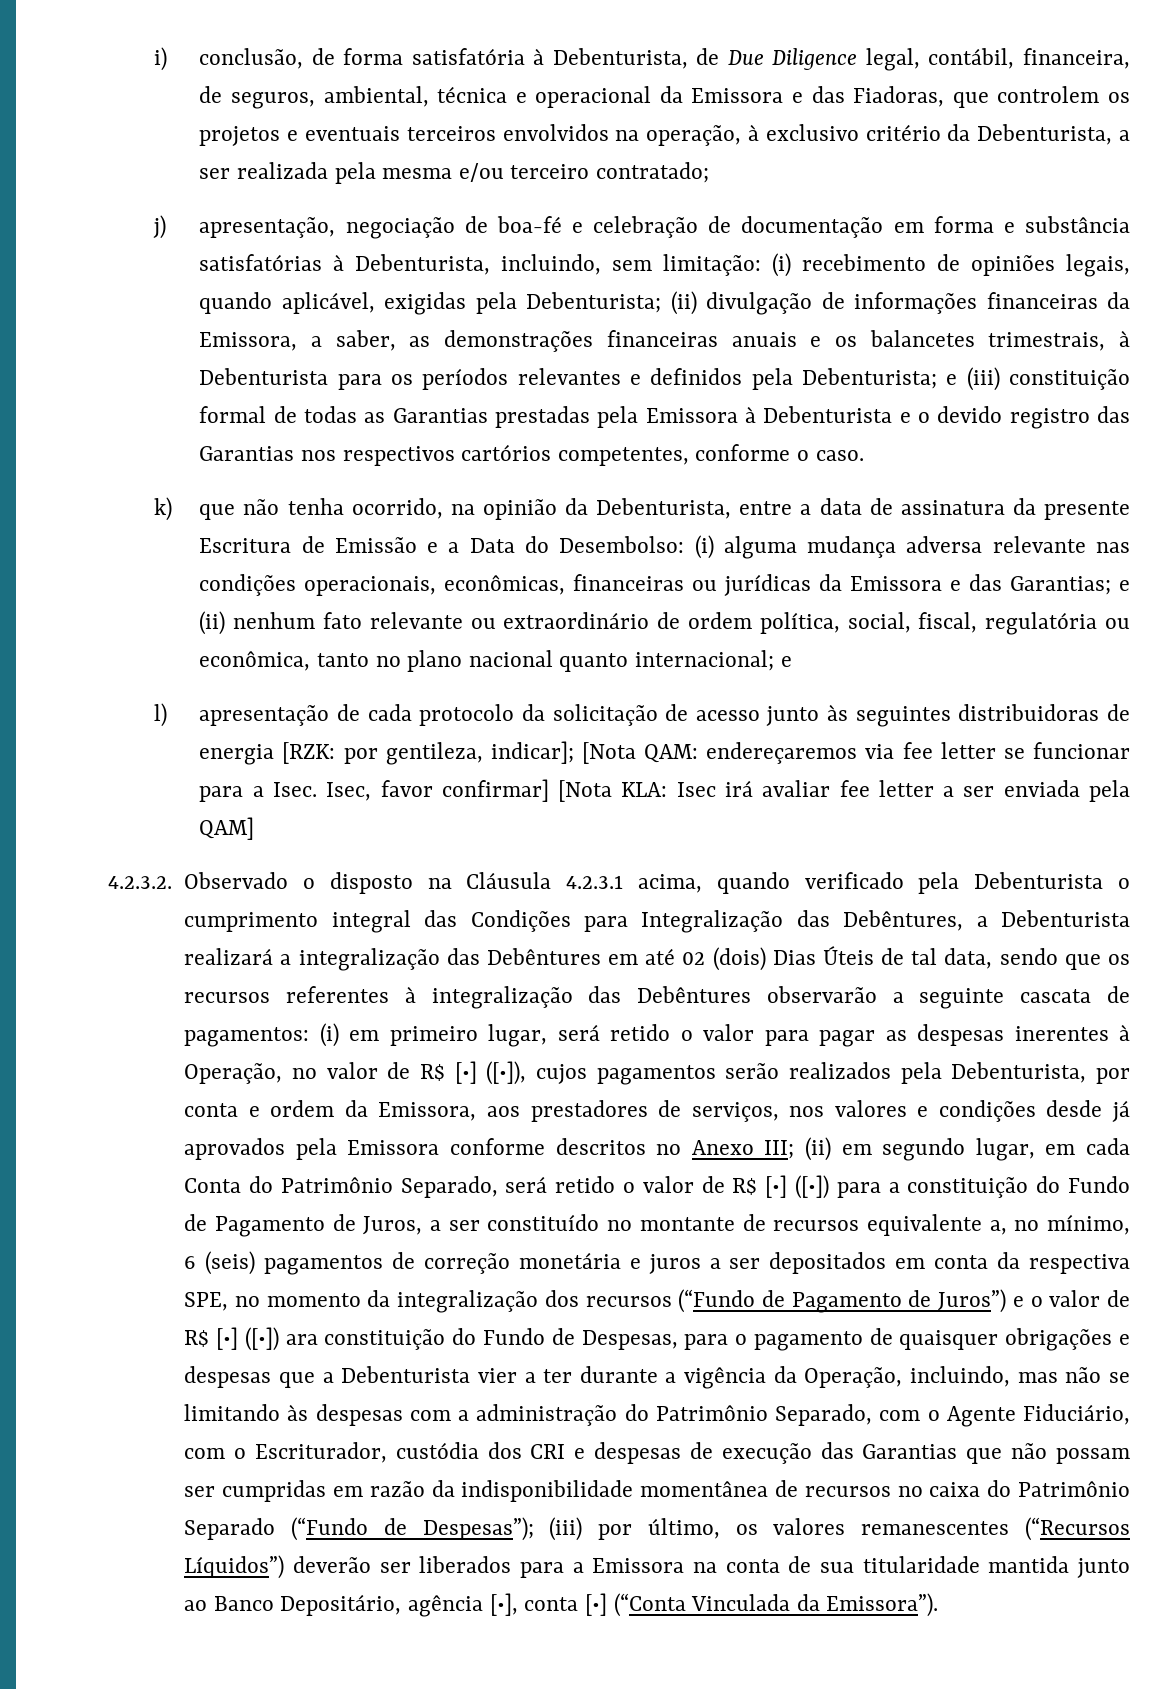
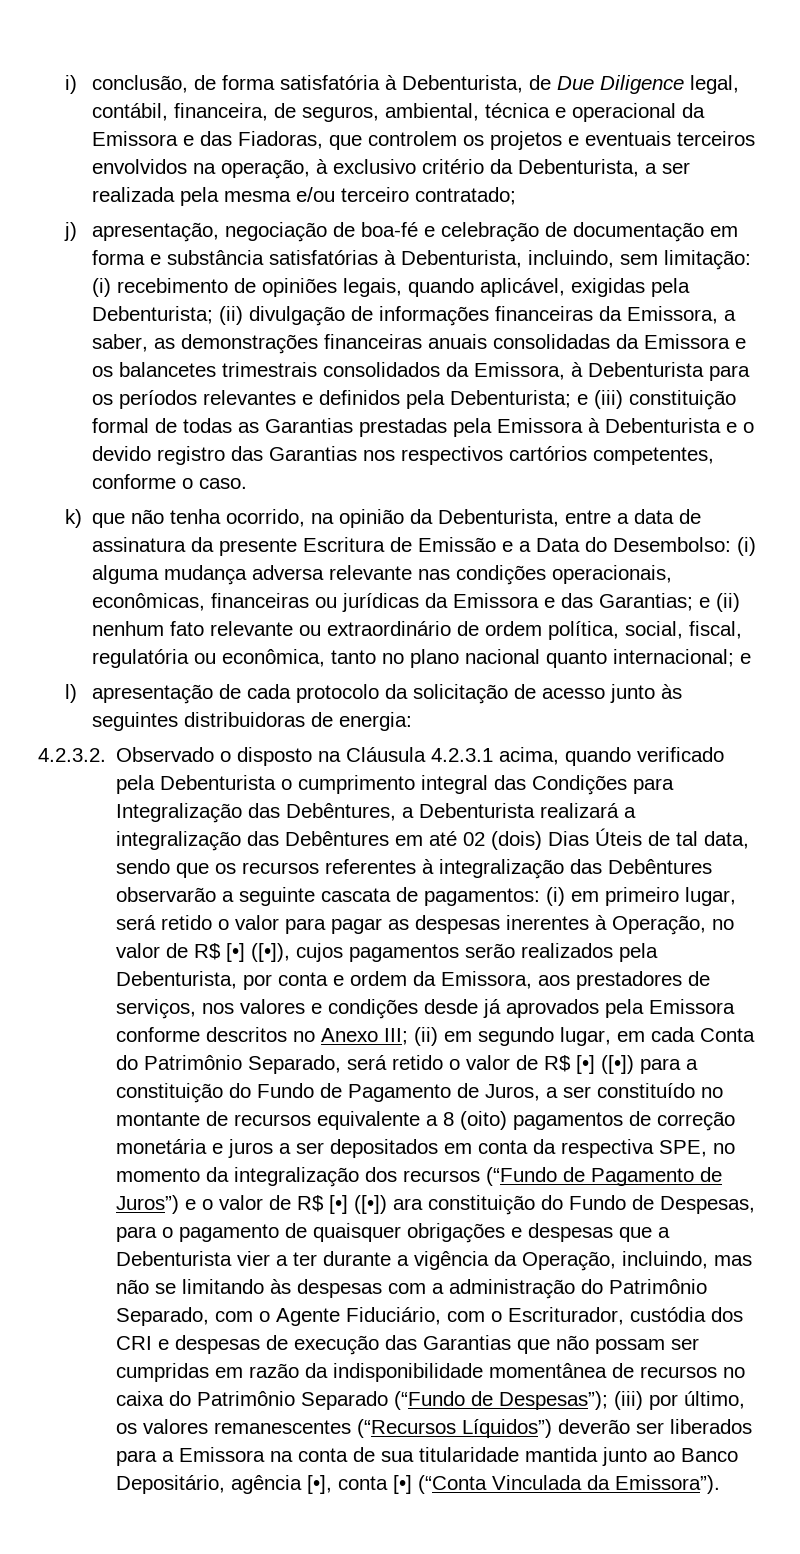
- (ii) divulgação de informações financeiras da Emissora, a saber, as demonstrações financeiras anuais e os balancetes trimestrais, à Debenturista para os períodos relevantes e definidos pela Debenturista;
+ (ii) divulgação de informações financeiras da Emissora, a saber, as demonstrações financeiras anuais consolidadas da Emissora e os balancetes trimestrais consolidados da Emissora, à Debenturista para os períodos relevantes e definidos pela Debenturista;
- l) apresentação de cada protocolo da solicitação de acesso junto às seguintes distribuidoras de energia [RZK: por gentileza, indicar]; [Nota QAM: endereçaremos via fee letter se funcionar para a Isec. Isec, favor confirmar] [Nota KLA: Isec irá avaliar fee letter a ser enviada pela QAM]
+ l) apresentação de cada protocolo da solicitação de acesso junto às seguintes distribuidoras de energia:
- (ii) em segundo lugar, em cada Conta do Patrimônio Separado, será retido o valor de R$ [•] ([•]) para a constituição do Fundo de Pagamento de Juros, a ser constituído no montante de recursos equivalente a, no mínimo, 6 (seis) pagamentos de correção monetária e juros a ser depositados em conta da respectiva SPE, no momento da integralização dos recursos (“Fundo de Pagamento de Juros”) e o valor de R$ [•] ([•]) ara constituição do Fundo de Despesas, para o pagamento de quaisquer obrigações e despesas que a Debenturista vier a ter durante a vigência da Operação, incluindo, mas não se limitando às despesas com a administração do Patrimônio Separado, com o Agente Fiduciário, com o Escriturador, custódia dos CRI e despesas de execução das Garantias que não possam ser cumpridas em razão da indisponibilidade momentânea de recursos no caixa do Patrimônio Separado (“Fundo de Despesas”);
+ (ii) em segundo lugar, em cada Conta do Patrimônio Separado, será retido o valor de R$ [•] ([•]) para a constituição do Fundo de Pagamento de Juros, a ser constituído no montante de recursos equivalente a 8 (oito) pagamentos de correção monetária e juros a ser depositados em conta da respectiva SPE, no momento da integralização dos recursos (“Fundo de Pagamento de Juros”) e o valor de R$ [•] ([•]) ara constituição do Fundo de Despesas, para o pagamento de quaisquer obrigações e despesas que a Debenturista vier a ter durante a vigência da Operação, incluindo, mas não se limitando às despesas com a administração do Patrimônio Separado, com o Agente Fiduciário, com o Escriturador, custódia dos CRI e despesas de execução das Garantias que não possam ser cumpridas em razão da indisponibilidade momentânea de recursos no caixa do Patrimônio Separado (“Fundo de Despesas”);

